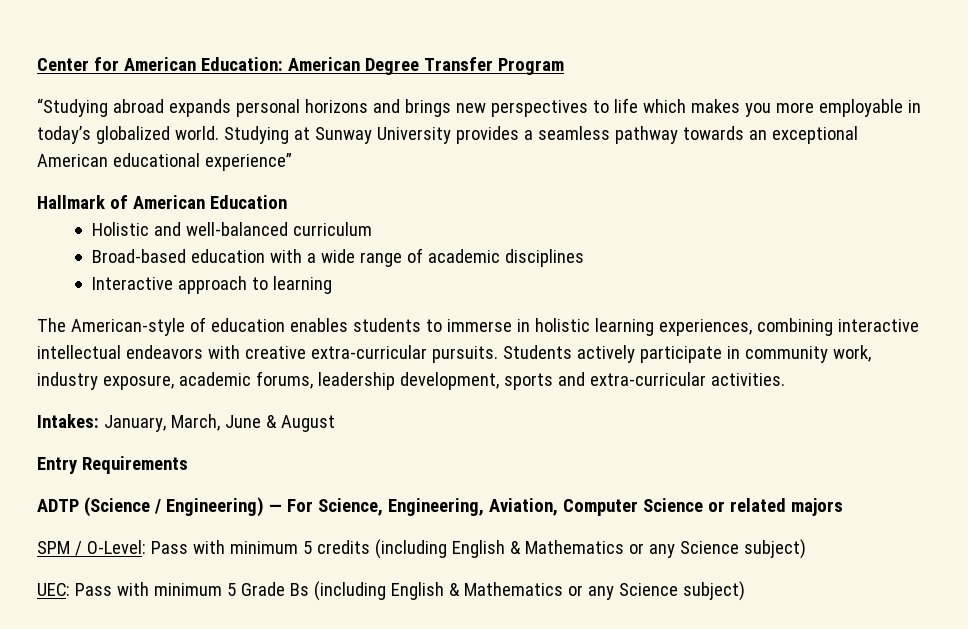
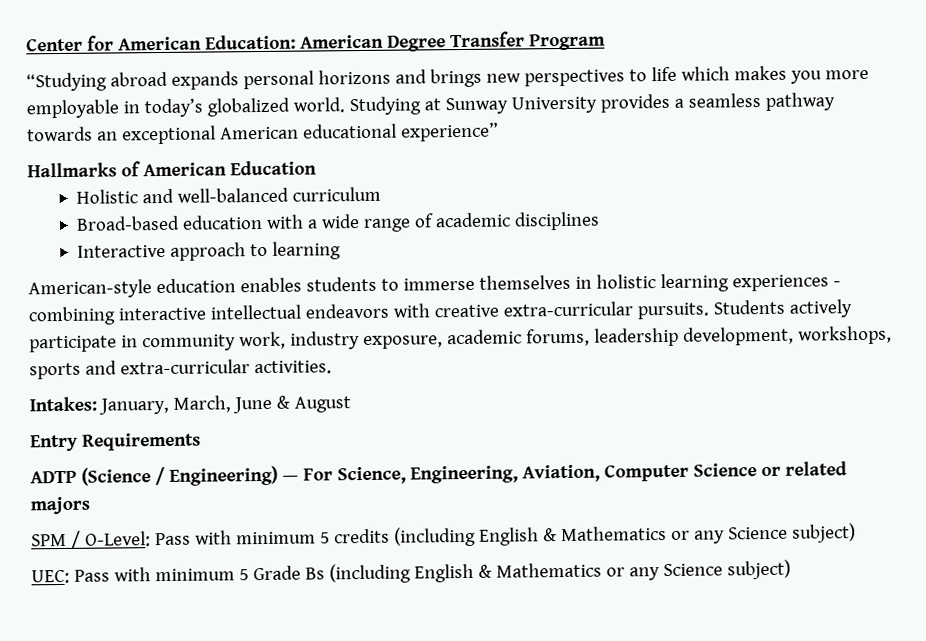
- Hallmark of American Education
+ Hallmarks of American Education
- The American-style of education enables students to immerse in holistic learning experiences, combining interactive intellectual endeavors with creative extra-curricular pursuits.
+ American-style education enables students to immerse themselves in holistic learning experiences - combining interactive intellectual endeavors with creative extra-curricular pursuits.
- Students actively participate in community work, industry exposure, academic forums, leadership development, sports and extra-curricular activities.
+ Students actively participate in community work, industry exposure, academic forums, leadership development, workshops, sports and extra-curricular activities.

